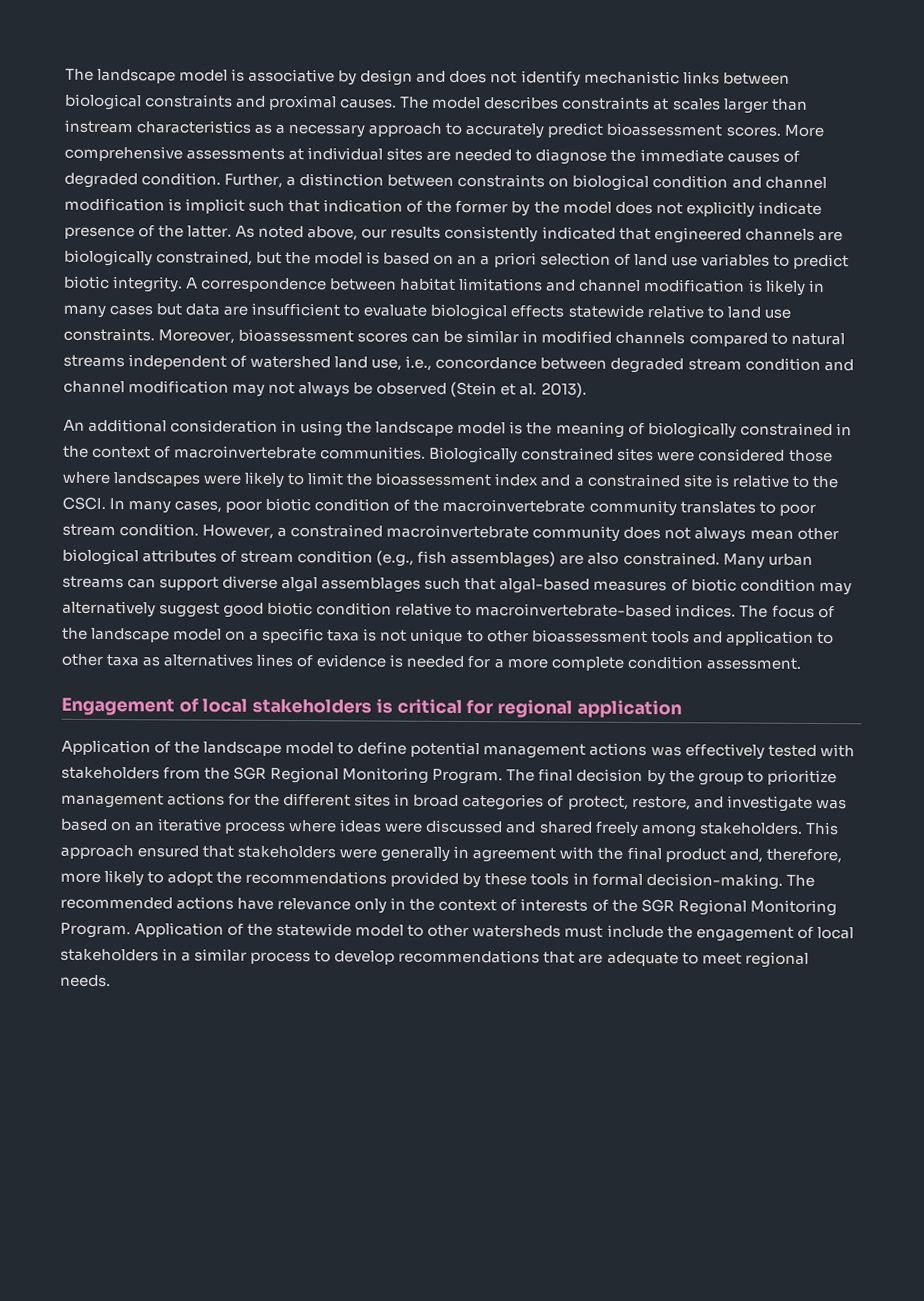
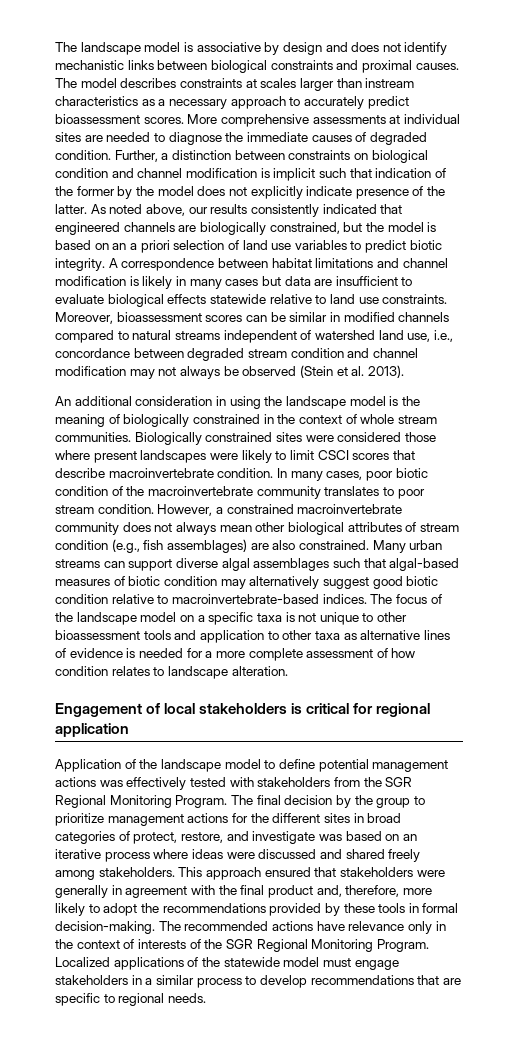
- An additional consideration in using the landscape model is the meaning of biologically constrained in the context of macroinvertebrate communities.
+ An additional consideration in using the landscape model is the meaning of biologically constrained in the context of whole stream communities.
- Biologically constrained sites were considered those where landscapes were likely to limit the bioassessment index and a constrained site is relative to the CSCI.
+ Biologically constrained sites were considered those where present landscapes were likely to limit CSCI scores that describe macroinvertebrate condition.
- The focus of the landscape model on a specific taxa is not unique to other bioassessment tools and application to other taxa as alternatives lines of evidence is needed for a more complete condition assessment.
+ The focus of the landscape model on a specific taxa is not unique to other bioassessment tools and application to other taxa as alternative lines of evidence is needed for a more complete assessment of how condition relates to landscape alteration.
- Application of the statewide model to other watersheds must include the engagement of local stakeholders in a similar process to develop recommendations that are adequate to meet regional needs.
+ Localized applications of the statewide model must engage stakeholders in a similar process to develop recommendations that are specific to regional needs.

